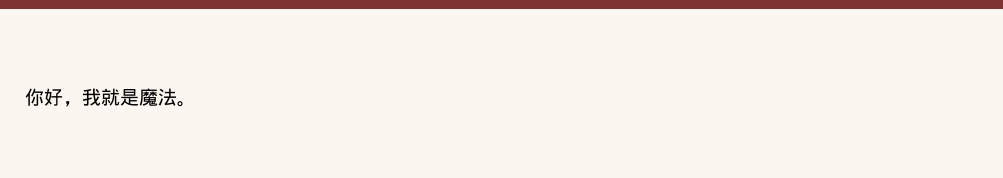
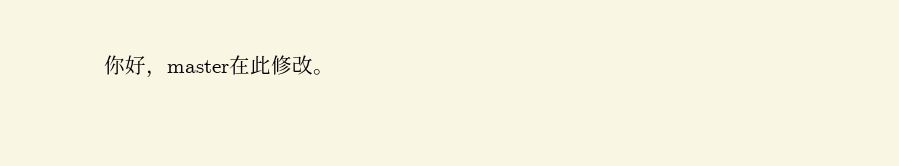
- 你好，我就是魔法。
+ 你好，master在此修改。

